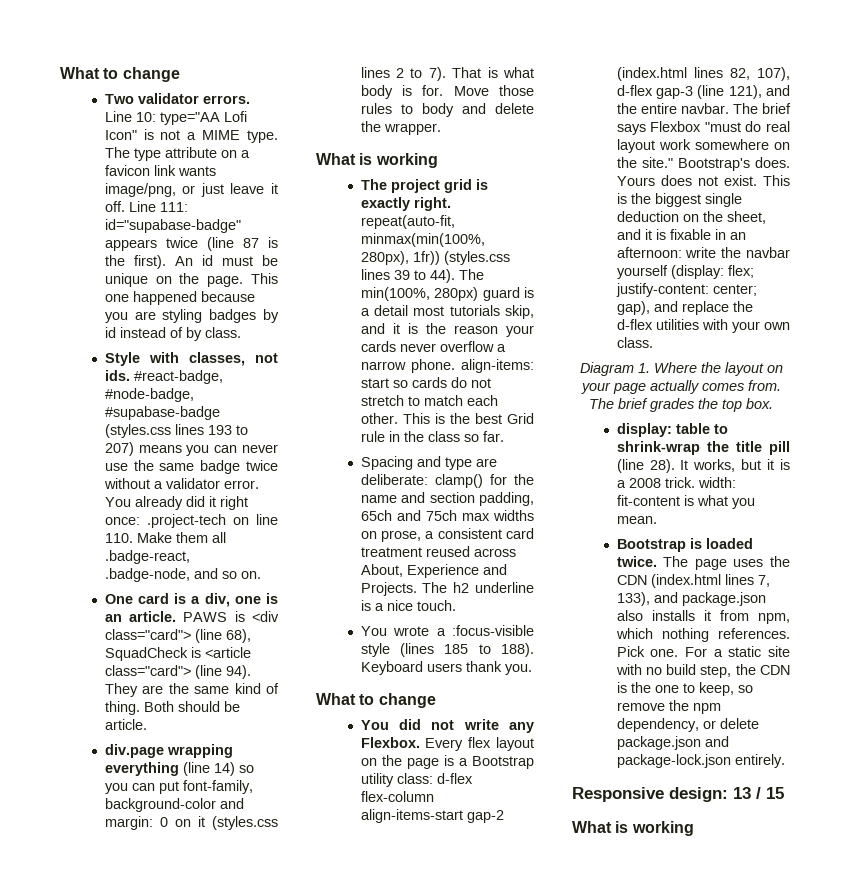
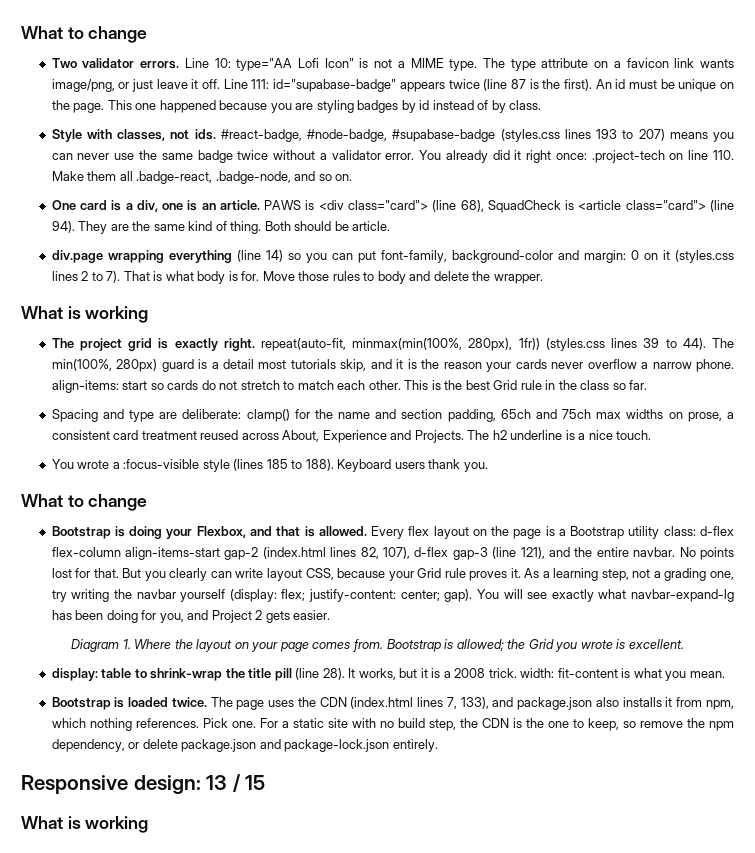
- You did not write any Flexbox.
+ Bootstrap is doing your Flexbox, and that is allowed.
- The brief says Flexbox "must do real layout work somewhere on the site." Bootstrap's does. Yours does not exist. This is the biggest single deduction on the sheet, and it is fixable in an afternoon: write the navbar yourself (display: flex; justify-content: center; gap), and replace the d-flex utilities with your own class.
+ No points lost for that. But you clearly can write layout CSS, because your Grid rule proves it. As a learning step, not a grading one, try writing the navbar yourself (display: flex; justify-content: center; gap). You will see exactly what navbar-expand-lg has been doing for you, and Project 2 gets easier.
- Diagram 1. Where the layout on your page actually comes from.
+ Diagram 1. Where the layout on your page comes from.
- The brief grades the top box.
+ Bootstrap is allowed; the Grid you wrote is excellent.

